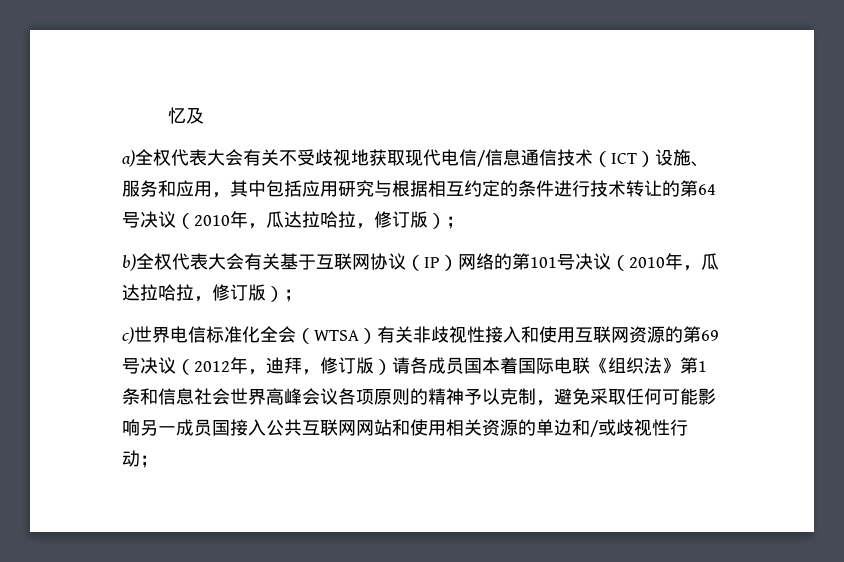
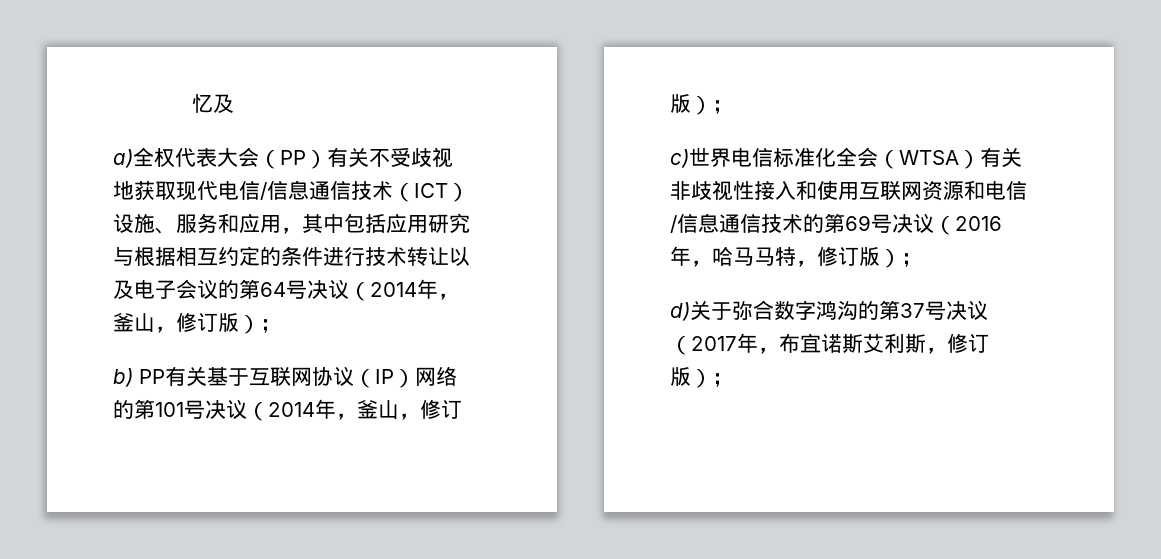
- a)全权代表大会有关不受歧视地获取现代电信/信息通信技术（ICT）设施、服务和应用，其中包括应用研究与根据相互约定的条件进行技术转让的第64号决议（2010年，瓜达拉哈拉，修订版）；
+ a)全权代表大会（PP）有关不受歧视地获取现代电信/信息通信技术（ICT）设施、服务和应用，其中包括应用研究与根据相互约定的条件进行技术转让以及电子会议的第64号决议（2014年，釜山，修订版）；
- b)全权代表大会有关基于互联网协议（IP）网络的第101号决议（2010年，瓜达拉哈拉，修订版）；
+ b) PP有关基于互联网协议（IP）网络的第101号决议（2014年，釜山，修订版）；
- c)世界电信标准化全会（WTSA）有关非歧视性接入和使用互联网资源的第69号决议（2012年，迪拜，修订版）请各成员国本着国际电联《组织法》第1条和信息社会世界高峰会议各项原则的精神予以克制，避免采取任何可能影响另一成员国接入公共互联网网站和使用相关资源的单边和/或歧视性行动；
+ c)世界电信标准化全会（WTSA）有关非歧视性接入和使用互联网资源和电信/信息通信技术的第69号决议（2016年，哈马马特，修订版）；
+ d)关于弥合数字鸿沟的第37号决议（2017年，布宜诺斯艾利斯，修订版）；

